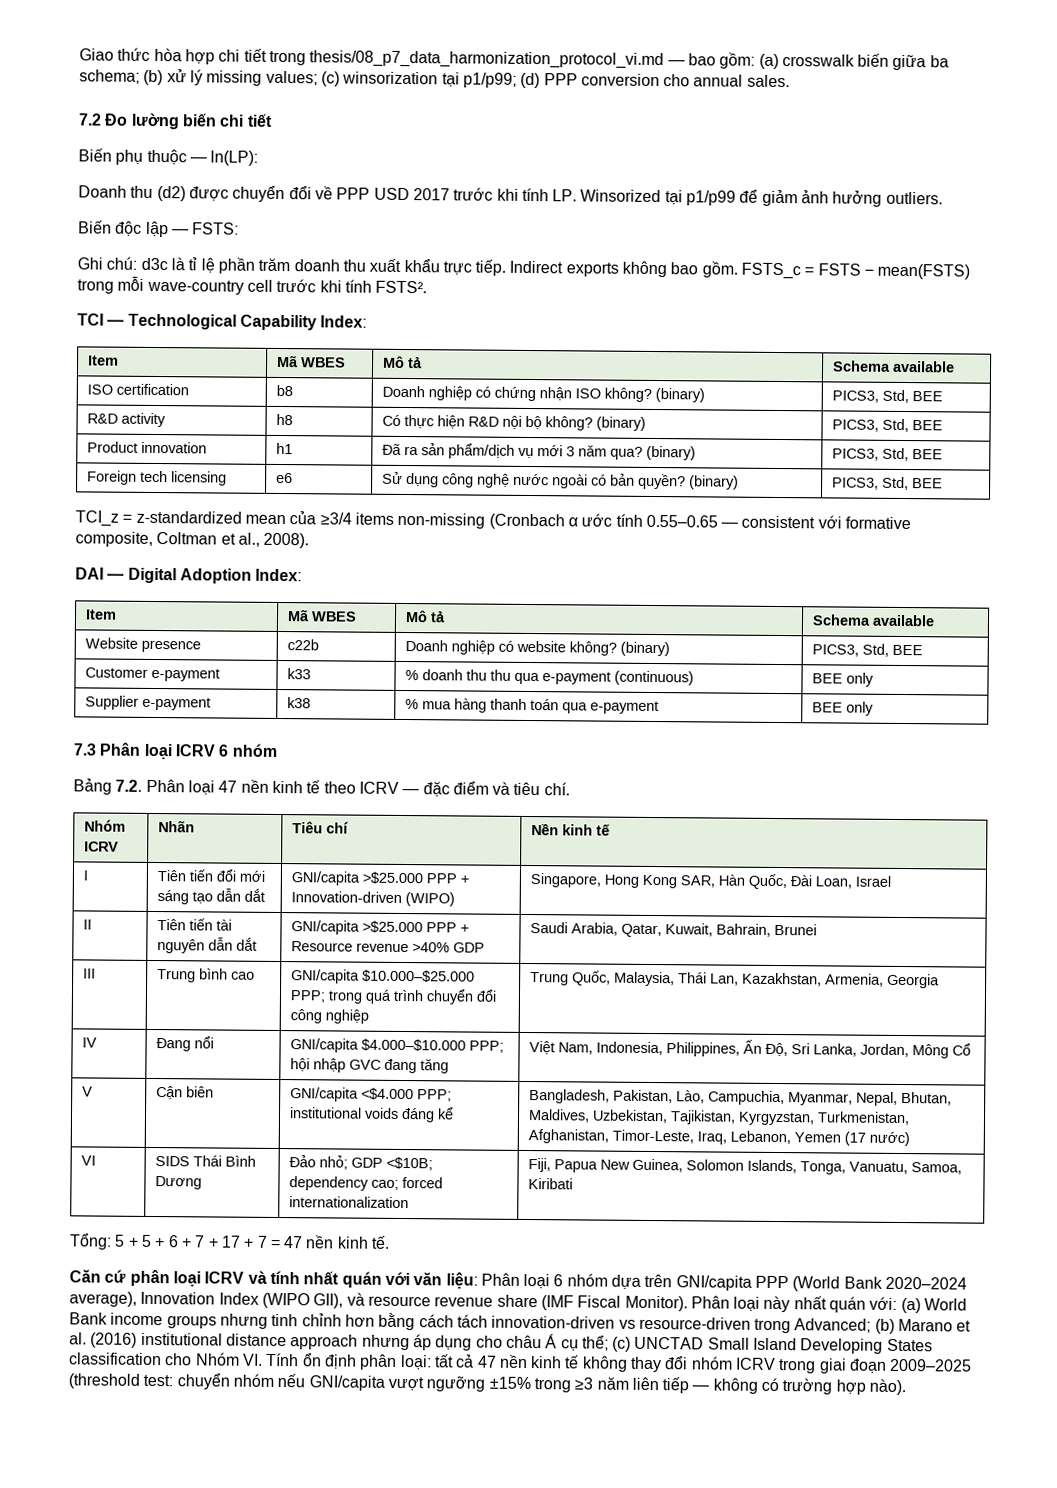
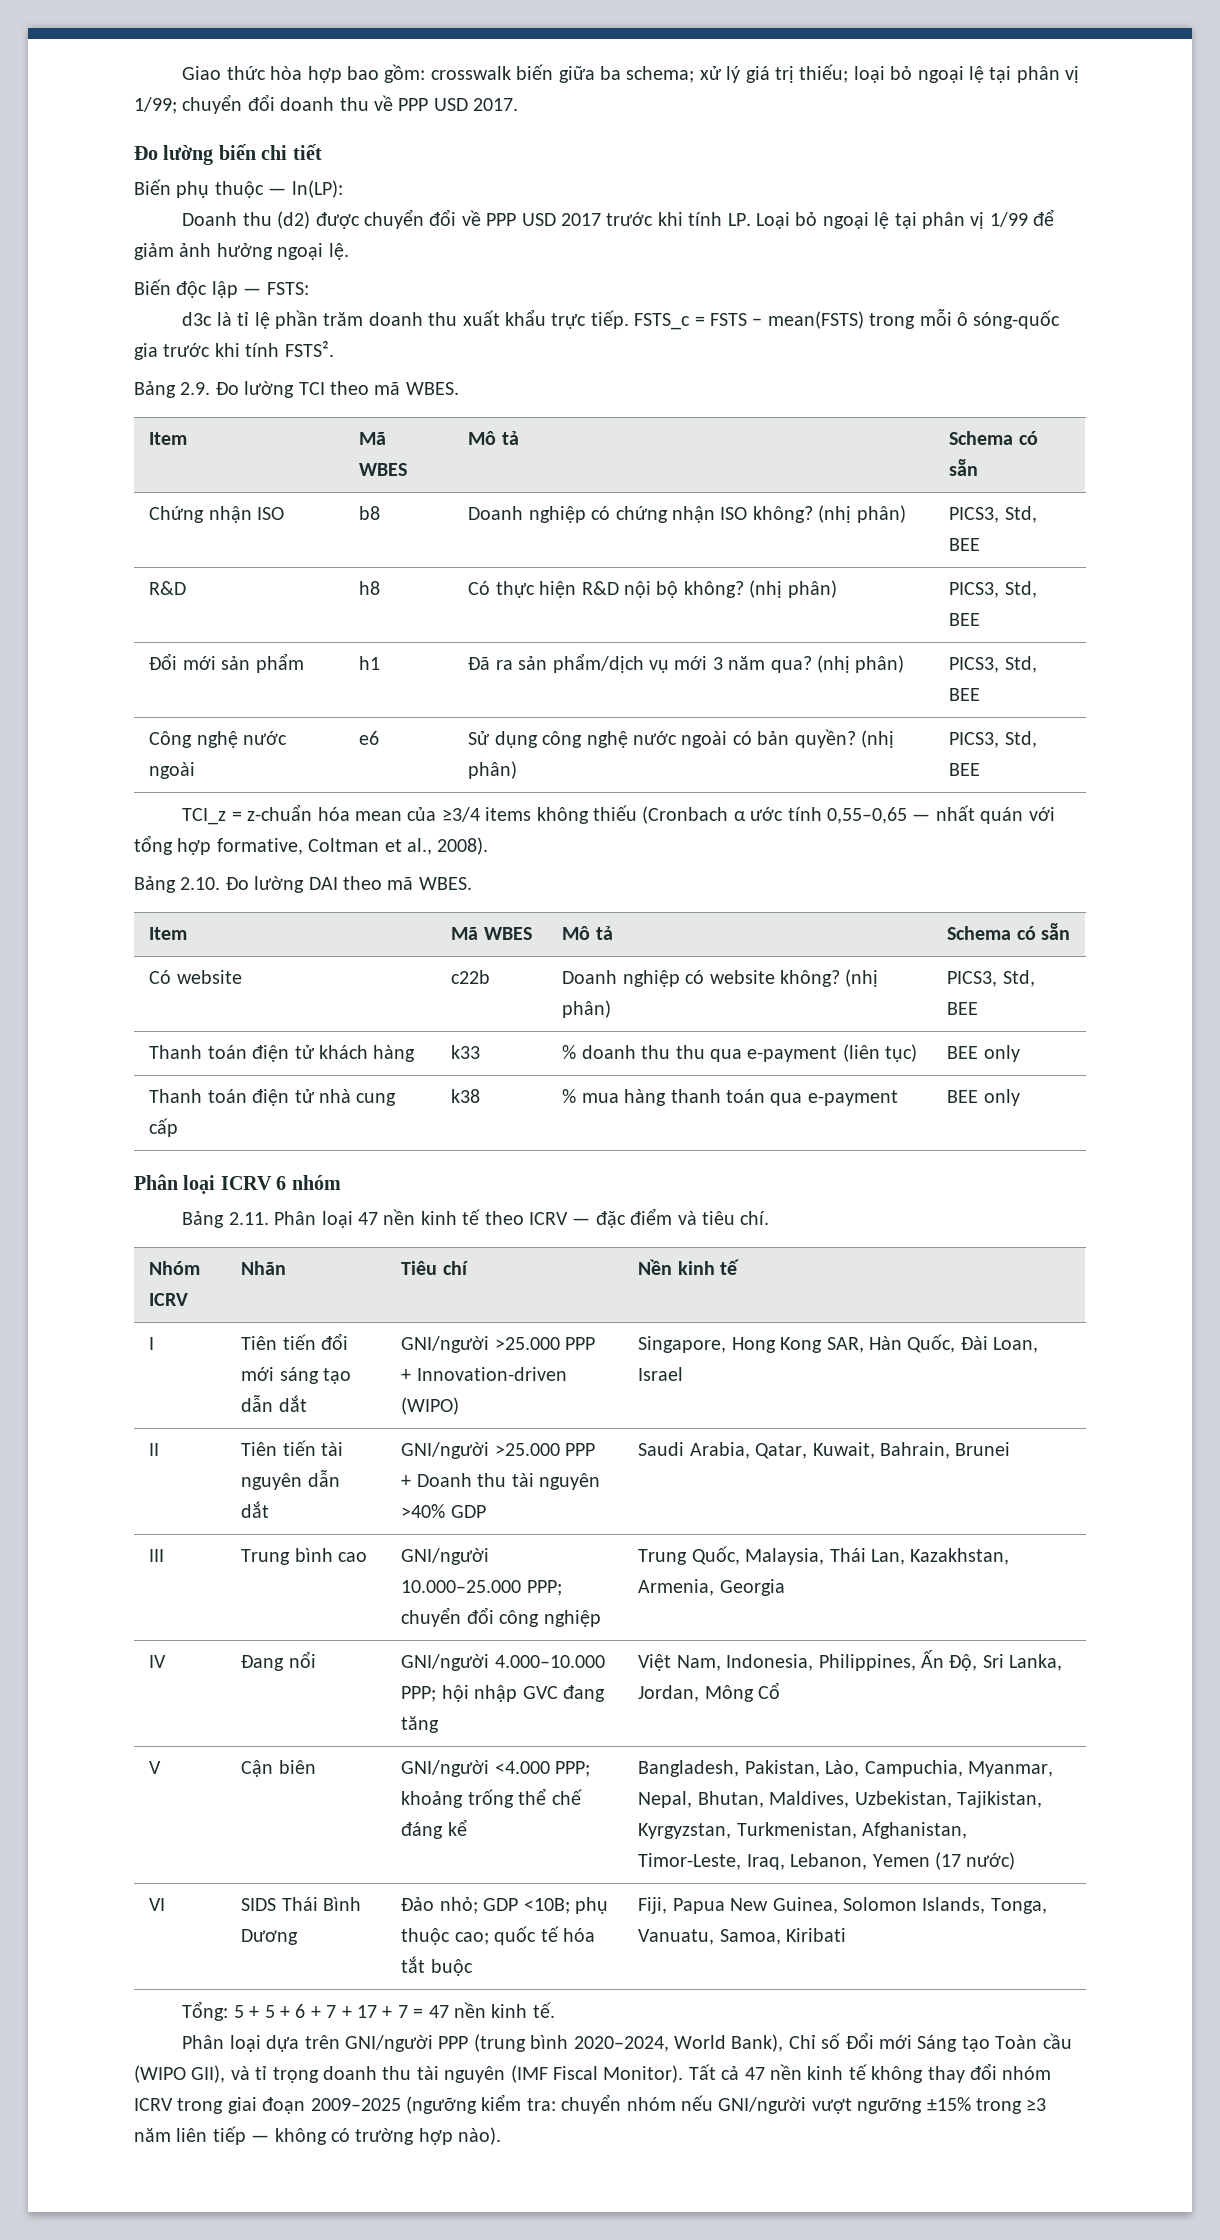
- Giao thức hòa hợp chi tiết trong thesis/08_p7_data_harmonization_protocol_vi.md — bao gồm: (a) crosswalk biến giữa ba schema; (b) xử lý missing values; (c) winsorization tại p1/p99; (d) PPP conversion cho annual sales.
- 7.2 Đo lường biến chi tiết
+ Giao thức hòa hợp bao gồm: crosswalk biến giữa ba schema; xử lý giá trị thiếu; loại bỏ ngoại lệ tại phân vị 1/99; chuyển đổi doanh thu về PPP USD 2017.
+ Đo lường biến chi tiết
- Doanh thu (d2) được chuyển đổi về PPP USD 2017 trước khi tính LP. Winsorized tại p1/p99 để giảm ảnh hưởng outliers.
+ Doanh thu (d2) được chuyển đổi về PPP USD 2017 trước khi tính LP. Loại bỏ ngoại lệ tại phân vị 1/99 để giảm ảnh hưởng ngoại lệ.
- Ghi chú: d3c là tỉ lệ phần trăm doanh thu xuất khẩu trực tiếp.
+ d3c là tỉ lệ phần trăm doanh thu xuất khẩu trực tiếp.
- Indirect exports không bao gồm.
- FSTS_c = FSTS − mean(FSTS) trong mỗi wave-country cell trước khi tính FSTS².
+ FSTS_c = FSTS − mean(FSTS) trong mỗi ô sóng-quốc gia trước khi tính FSTS².
- TCI — Technological Capability Index:
- Item | Mã WBES | Mô tả | Schema available
- ISO certification | b8 | Doanh nghiệp có chứng nhận ISO không? (binary) | PICS3, Std, BEE
+ Bảng 2.9. Đo lường TCI theo mã WBES.
+ Item | Mã WBES | Mô tả | Schema có sẵn
+ Chứng nhận ISO | b8 | Doanh nghiệp có chứng nhận ISO không? (nhị phân) | PICS3, Std, BEE
- R&D activity | h8 | Có thực hiện R&D nội bộ không? (binary) | PICS3, Std, BEE
- Product innovation | h1 | Đã ra sản phẩm/dịch vụ mới 3 năm qua? (binary) | PICS3, Std, BEE
- Foreign tech licensing | e6 | Sử dụng công nghệ nước ngoài có bản quyền? (binary) | PICS3, Std, BEE
+ R&D | h8 | Có thực hiện R&D nội bộ không? (nhị phân) | PICS3, Std, BEE
+ Đổi mới sản phẩm | h1 | Đã ra sản phẩm/dịch vụ mới 3 năm qua? (nhị phân) | PICS3, Std, BEE
+ Công nghệ nước ngoài | e6 | Sử dụng công nghệ nước ngoài có bản quyền? (nhị phân) | PICS3, Std, BEE
- TCI_z = z-standardized mean của ≥3/4 items non-missing (Cronbach α ước tính 0.55–0.65 — consistent với formative composite, Coltman et al., 2008).
- DAI — Digital Adoption Index:
- Item | Mã WBES | Mô tả | Schema available
- Website presence | c22b | Doanh nghiệp có website không? (binary) | PICS3, Std, BEE
- Customer e-payment | k33 | % doanh thu thu qua e-payment (continuous) | BEE only
- Supplier e-payment | k38 | % mua hàng thanh toán qua e-payment | BEE only
+ TCI_z = z-chuẩn hóa mean của ≥3/4 items không thiếu (Cronbach α ước tính 0,55–0,65 — nhất quán với tổng hợp formative, Coltman et al., 2008).
+ Bảng 2.10. Đo lường DAI theo mã WBES.
+ Item | Mã WBES | Mô tả | Schema có sẵn
+ Có website | c22b | Doanh nghiệp có website không? (nhị phân) | PICS3, Std, BEE
+ Thanh toán điện tử khách hàng | k33 | % doanh thu thu qua e-payment (liên tục) | BEE only
+ Thanh toán điện tử nhà cung cấp | k38 | % mua hàng thanh toán qua e-payment | BEE only
- 7.3 Phân loại ICRV 6 nhóm
+ Phân loại ICRV 6 nhóm
- Bảng 7.2. Phân loại 47 nền kinh tế theo ICRV — đặc điểm và tiêu chí.
+ Bảng 2.11. Phân loại 47 nền kinh tế theo ICRV — đặc điểm và tiêu chí.
- I | Tiên tiến đổi mới sáng tạo dẫn dắt | GNI/capita >$25.000 PPP + Innovation-driven (WIPO) | Singapore, Hong Kong SAR, Hàn Quốc, Đài Loan, Israel
+ I | Tiên tiến đổi mới sáng tạo dẫn dắt | GNI/người >25.000 PPP + Innovation-driven (WIPO) | Singapore, Hong Kong SAR, Hàn Quốc, Đài Loan, Israel
- II | Tiên tiến tài nguyên dẫn dắt | GNI/capita >$25.000 PPP + Resource revenue >40% GDP | Saudi Arabia, Qatar, Kuwait, Bahrain, Brunei
+ II | Tiên tiến tài nguyên dẫn dắt | GNI/người >25.000 PPP + Doanh thu tài nguyên >40% GDP | Saudi Arabia, Qatar, Kuwait, Bahrain, Brunei
- III | Trung bình cao | GNI/capita $10.000–$25.000 PPP; trong quá trình chuyển đổi công nghiệp | Trung Quốc, Malaysia, Thái Lan, Kazakhstan, Armenia, Georgia
+ III | Trung bình cao | GNI/người 10.000–25.000 PPP; chuyển đổi công nghiệp | Trung Quốc, Malaysia, Thái Lan, Kazakhstan, Armenia, Georgia
- IV | Đang nổi | GNI/capita $4.000–$10.000 PPP; hội nhập GVC đang tăng | Việt Nam, Indonesia, Philippines, Ấn Độ, Sri Lanka, Jordan, Mông Cổ
+ IV | Đang nổi | GNI/người 4.000–10.000 PPP; hội nhập GVC đang tăng | Việt Nam, Indonesia, Philippines, Ấn Độ, Sri Lanka, Jordan, Mông Cổ
- V | Cận biên | GNI/capita <$4.000 PPP; institutional voids đáng kể | Bangladesh, Pakistan, Lào, Campuchia, Myanmar, Nepal, Bhutan, Maldives, Uzbekistan, Tajikistan, Kyrgyzstan, Turkmenistan, Afghanistan, Timor-Leste, Iraq, Lebanon, Yemen (17 nước)
+ V | Cận biên | GNI/người <4.000 PPP; khoảng trống thể chế đáng kể | Bangladesh, Pakistan, Lào, Campuchia, Myanmar, Nepal, Bhutan, Maldives, Uzbekistan, Tajikistan, Kyrgyzstan, Turkmenistan, Afghanistan, Timor-Leste, Iraq, Lebanon, Yemen (17 nước)
- VI | SIDS Thái Bình Dương | Đảo nhỏ; GDP <$10B; dependency cao; forced internationalization | Fiji, Papua New Guinea, Solomon Islands, Tonga, Vanuatu, Samoa, Kiribati
+ VI | SIDS Thái Bình Dương | Đảo nhỏ; GDP <10B; phụ thuộc cao; quốc tế hóa tắt buộc | Fiji, Papua New Guinea, Solomon Islands, Tonga, Vanuatu, Samoa, Kiribati
- Căn cứ phân loại ICRV và tính nhất quán với văn liệu: Phân loại 6 nhóm dựa trên GNI/capita PPP (World Bank 2020–2024 average), Innovation Index (WIPO GII), và resource revenue share (IMF Fiscal Monitor). Phân loại này nhất quán với: (a) World Bank income groups nhưng tinh chỉnh hơn bằng cách tách innovation-driven vs resource-driven trong Advanced; (b) Marano et al. (2016) institutional distance approach nhưng áp dụng cho châu Á cụ thể; (c) UNCTAD Small Island Developing States classification cho Nhóm VI. Tính ổn định phân loại: tất cả 47 nền kinh tế không thay đổi nhóm ICRV trong giai đoạn 2009–2025 (threshold test: chuyển nhóm nếu GNI/capita vượt ngưỡng ±15% trong ≥3 năm liên tiếp — không có trường hợp nào).
+ Phân loại dựa trên GNI/người PPP (trung bình 2020–2024, World Bank), Chỉ số Đổi mới Sáng tạo Toàn cầu (WIPO GII), và tỉ trọng doanh thu tài nguyên (IMF Fiscal Monitor). Tất cả 47 nền kinh tế không thay đổi nhóm ICRV trong giai đoạn 2009–2025 (ngưỡng kiểm tra: chuyển nhóm nếu GNI/người vượt ngưỡng ±15% trong ≥3 năm liên tiếp — không có trường hợp nào).

